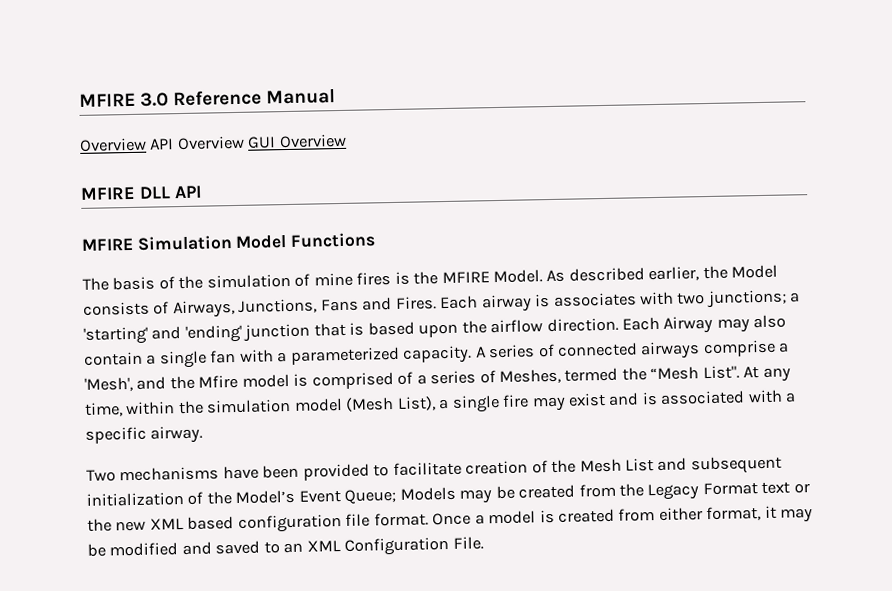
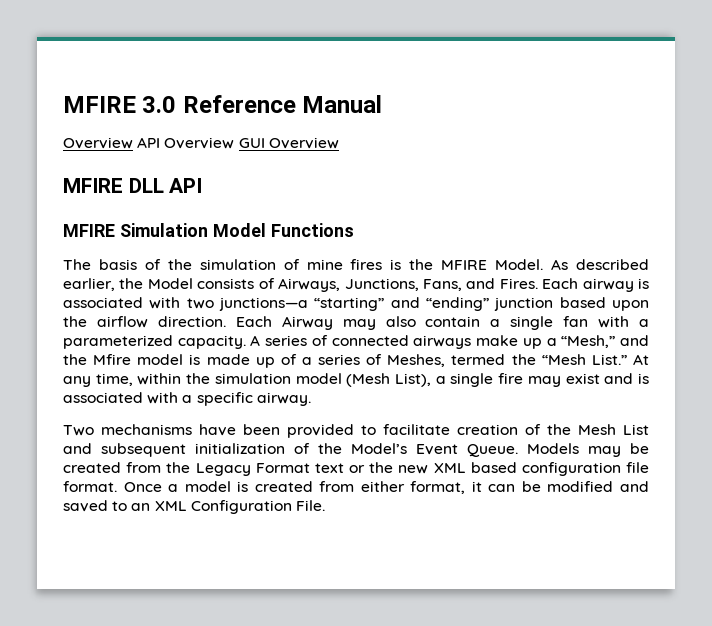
- As described earlier, the Model consists of Airways, Junctions, Fans and Fires.
+ As described earlier, the Model consists of Airways, Junctions, Fans, and Fires.
- Each airway is associates with two junctions; a 'starting' and 'ending' junction that is based upon the airflow direction.
+ Each airway is associated with two junctions—a “starting” and “ending” junction based upon the airflow direction.
- A series of connected airways comprise a 'Mesh', and the Mfire model is comprised of a series of Meshes, termed the “Mesh List".
+ A series of connected airways make up a “Mesh,” and the Mfire model is made up of a series of Meshes, termed the “Mesh List.”
- Two mechanisms have been provided to facilitate creation of the Mesh List and subsequent initialization of the Model’s Event Queue; Models may be created from the Legacy Format text or the new XML based configuration file format.
+ Two mechanisms have been provided to facilitate creation of the Mesh List and subsequent initialization of the Model’s Event Queue. Models may be created from the Legacy Format text or the new XML based configuration file format.
- Once a model is created from either format, it may be modified and saved to an XML Configuration File.
+ Once a model is created from either format, it can be modified and saved to an XML Configuration File.

